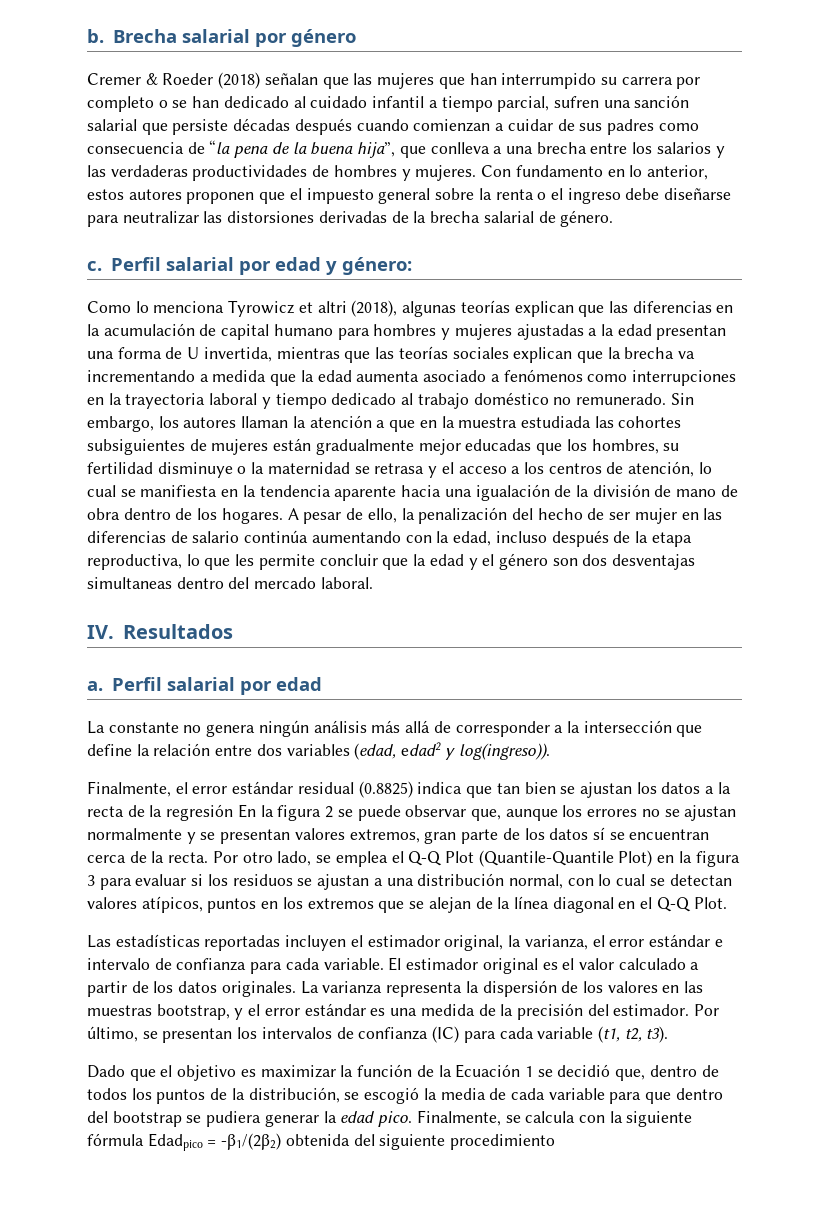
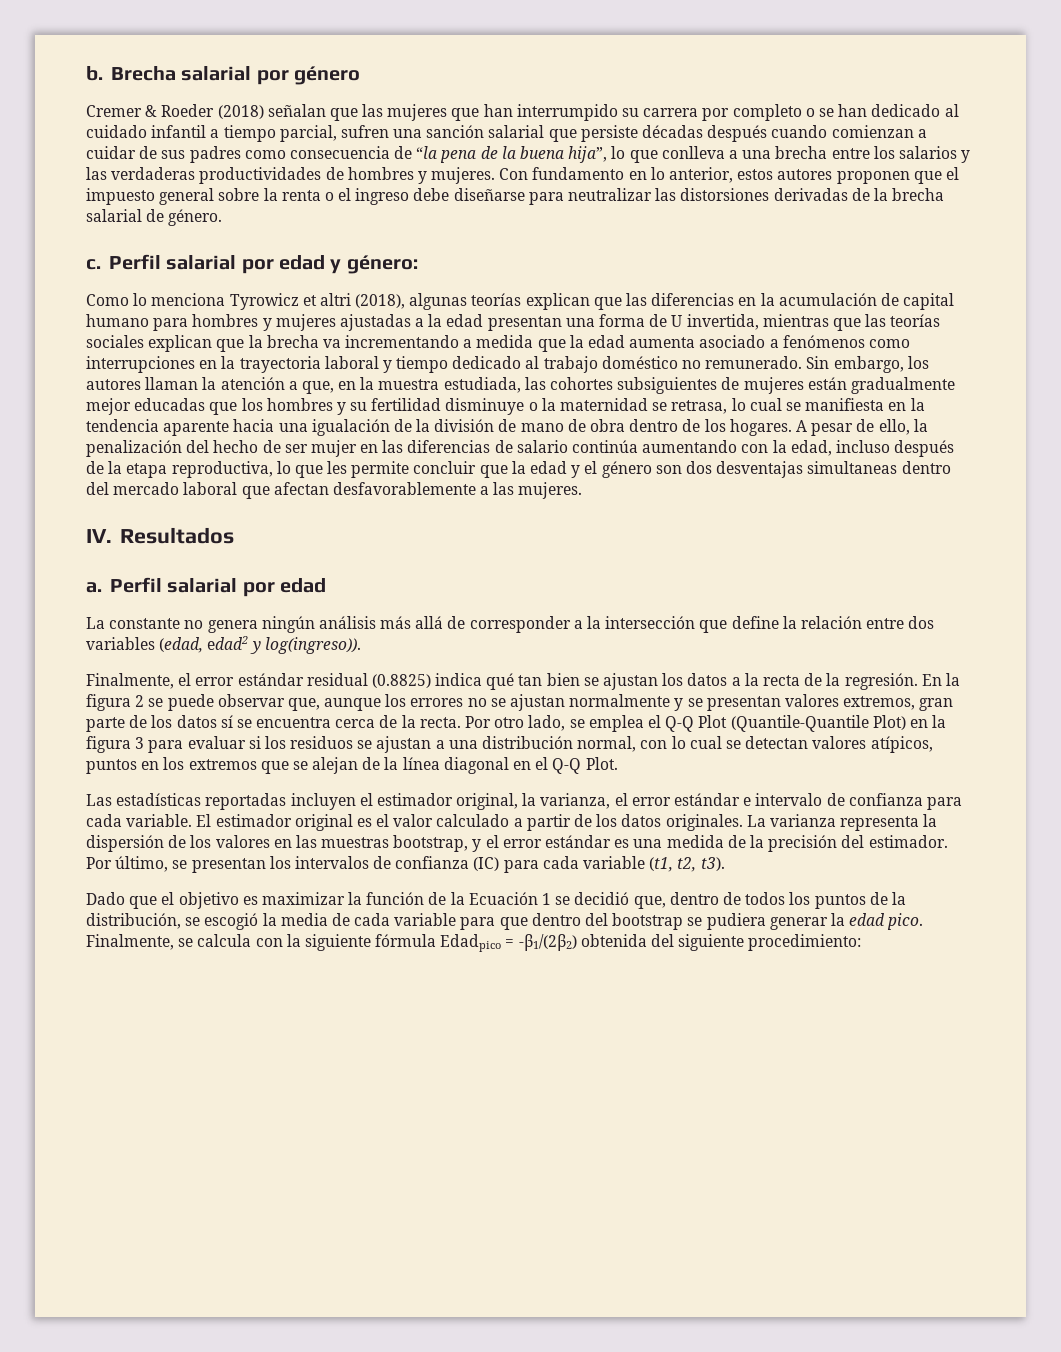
- Cremer & Roeder (2018) señalan que las mujeres que han interrumpido su carrera por completo o se han dedicado al cuidado infantil a tiempo parcial, sufren una sanción salarial que persiste décadas después cuando comienzan a cuidar de sus padres como consecuencia de “la pena de la buena hija”, que conlleva a una brecha entre los salarios y las verdaderas productividades de hombres y mujeres.
+ Cremer & Roeder (2018) señalan que las mujeres que han interrumpido su carrera por completo o se han dedicado al cuidado infantil a tiempo parcial, sufren una sanción salarial que persiste décadas después cuando comienzan a cuidar de sus padres como consecuencia de “la pena de la buena hija”, lo que conlleva a una brecha entre los salarios y las verdaderas productividades de hombres y mujeres.
- Sin embargo, los autores llaman la atención a que en la muestra estudiada las cohortes subsiguientes de mujeres están gradualmente mejor educadas que los hombres, su fertilidad disminuye o la maternidad se retrasa y el acceso a los centros de atención, lo cual se manifiesta en la tendencia aparente hacia una igualación de la división de mano de obra dentro de los hogares.
+ Sin embargo, los autores llaman la atención a que, en la muestra estudiada, las cohortes subsiguientes de mujeres están gradualmente mejor educadas que los hombres y su fertilidad disminuye o la maternidad se retrasa, lo cual se manifiesta en la tendencia aparente hacia una igualación de la división de mano de obra dentro de los hogares.
- A pesar de ello, la penalización del hecho de ser mujer en las diferencias de salario continúa aumentando con la edad, incluso después de la etapa reproductiva, lo que les permite concluir que la edad y el género son dos desventajas simultaneas dentro del mercado laboral.
+ A pesar de ello, la penalización del hecho de ser mujer en las diferencias de salario continúa aumentando con la edad, incluso después de la etapa reproductiva, lo que les permite concluir que la edad y el género son dos desventajas simultaneas dentro del mercado laboral que afectan desfavorablemente a las mujeres.
- Finalmente, el error estándar residual (0.8825) indica que tan bien se ajustan los datos a la recta de la regresión En la figura 2 se puede observar que, aunque los errores no se ajustan normalmente y se presentan valores extremos, gran parte de los datos sí se encuentran cerca de la recta.
+ Finalmente, el error estándar residual (0.8825) indica qué tan bien se ajustan los datos a la recta de la regresión. En la figura 2 se puede observar que, aunque los errores no se ajustan normalmente y se presentan valores extremos, gran parte de los datos sí se encuentra cerca de la recta.
- Finalmente, se calcula con la siguiente fórmula Edadpico = -β1/(2β2) obtenida del siguiente procedimiento
+ Finalmente, se calcula con la siguiente fórmula Edadpico = -β1/(2β2) obtenida del siguiente procedimiento:

